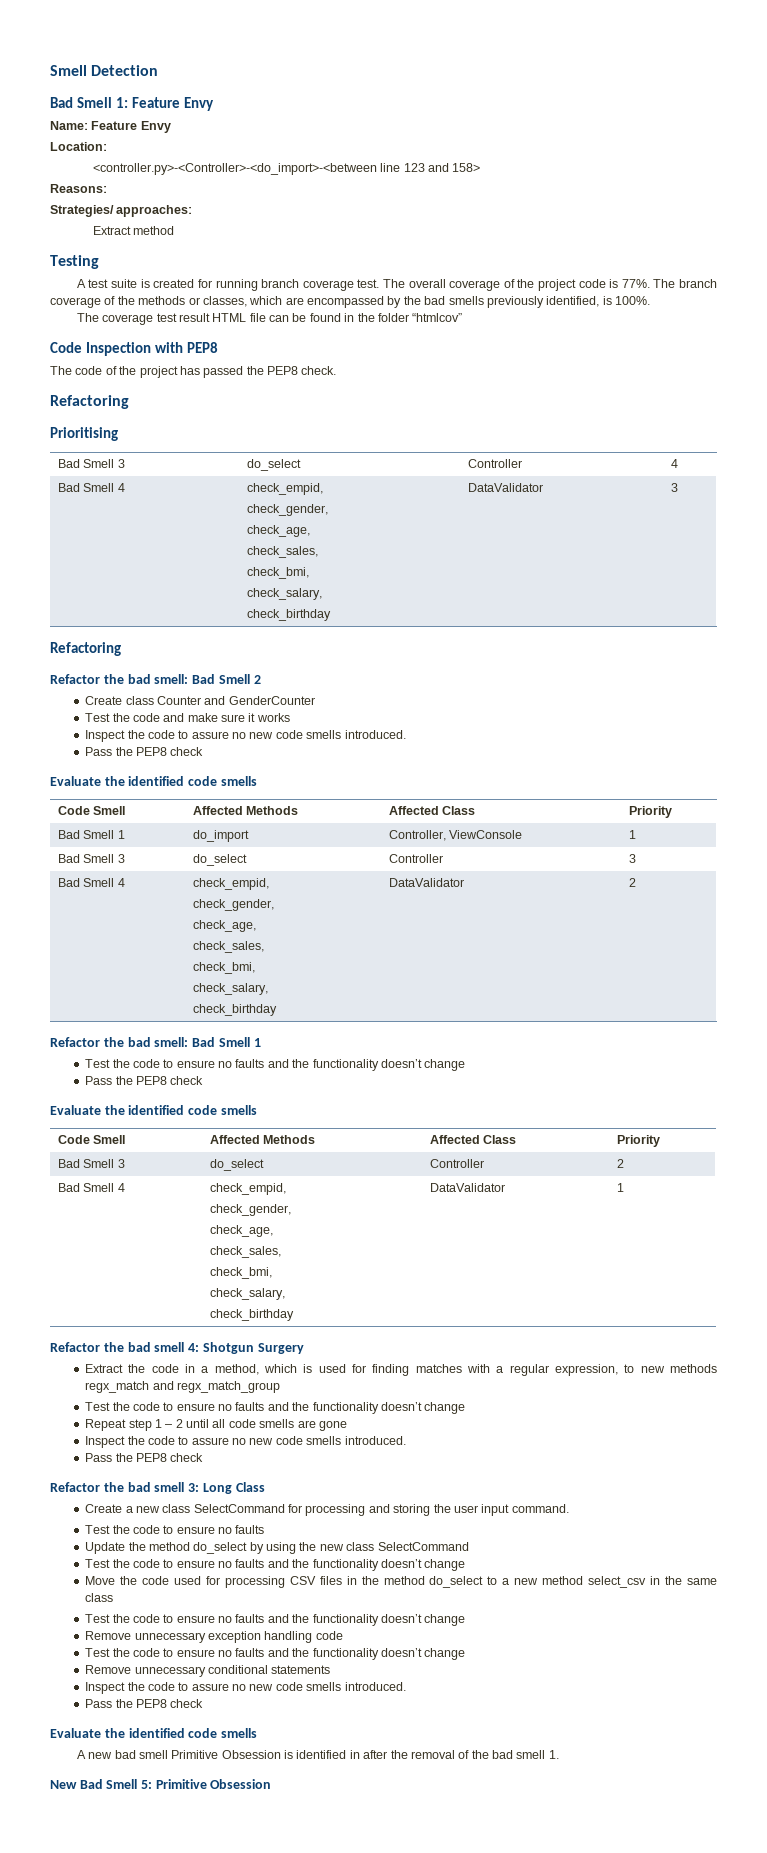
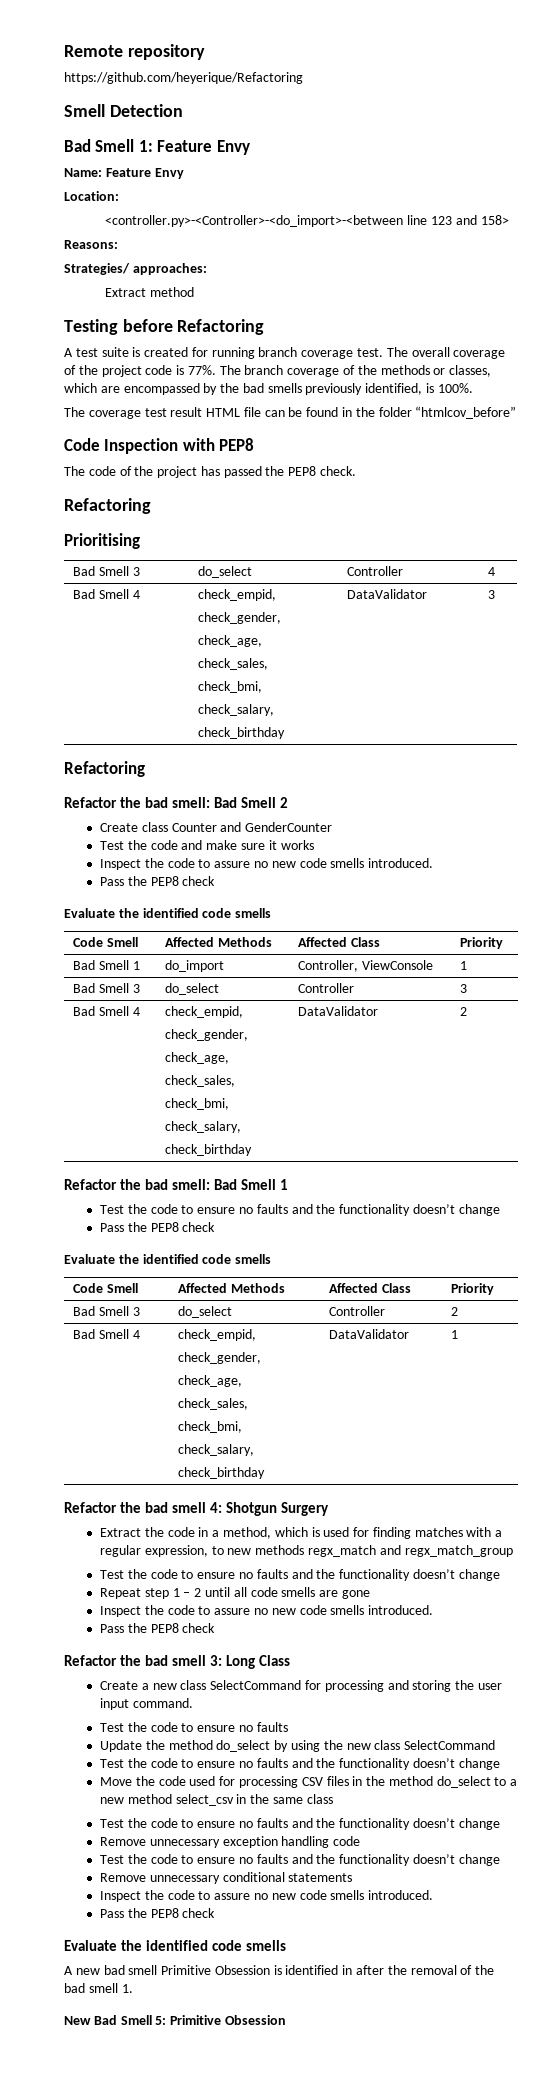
+ Remote repository
+ https://github.com/heyerique/Refactoring
- Testing
+ Testing before Refactoring
- The coverage test result HTML file can be found in the folder “htmlcov”
+ The coverage test result HTML file can be found in the folder “htmlcov_before”

